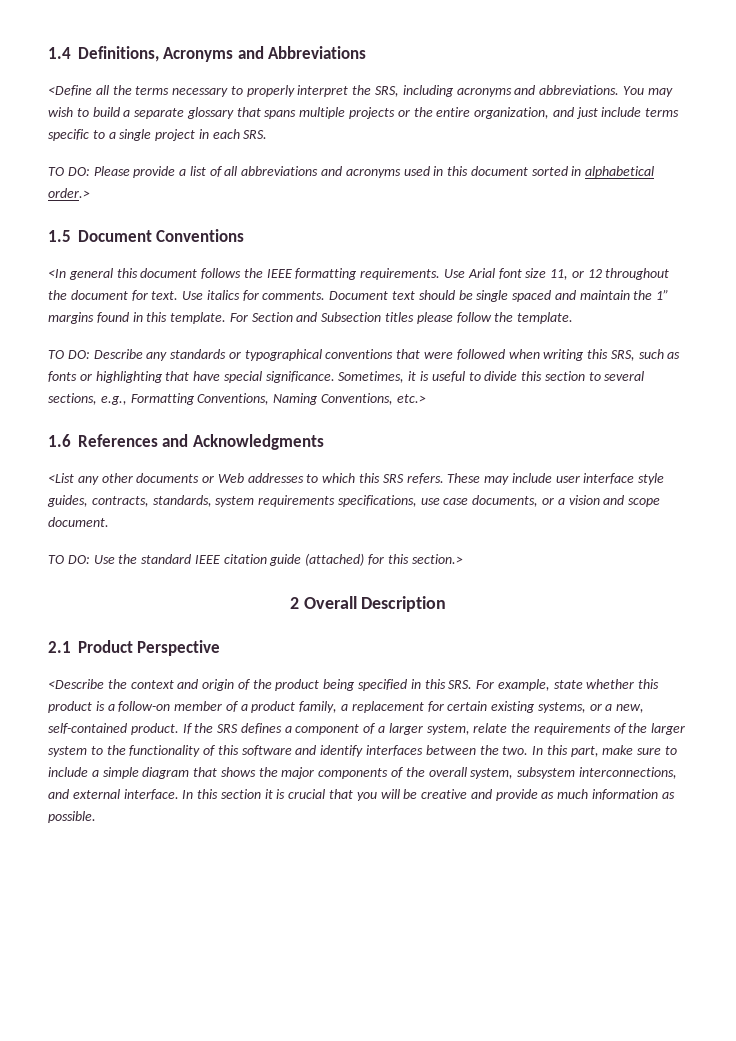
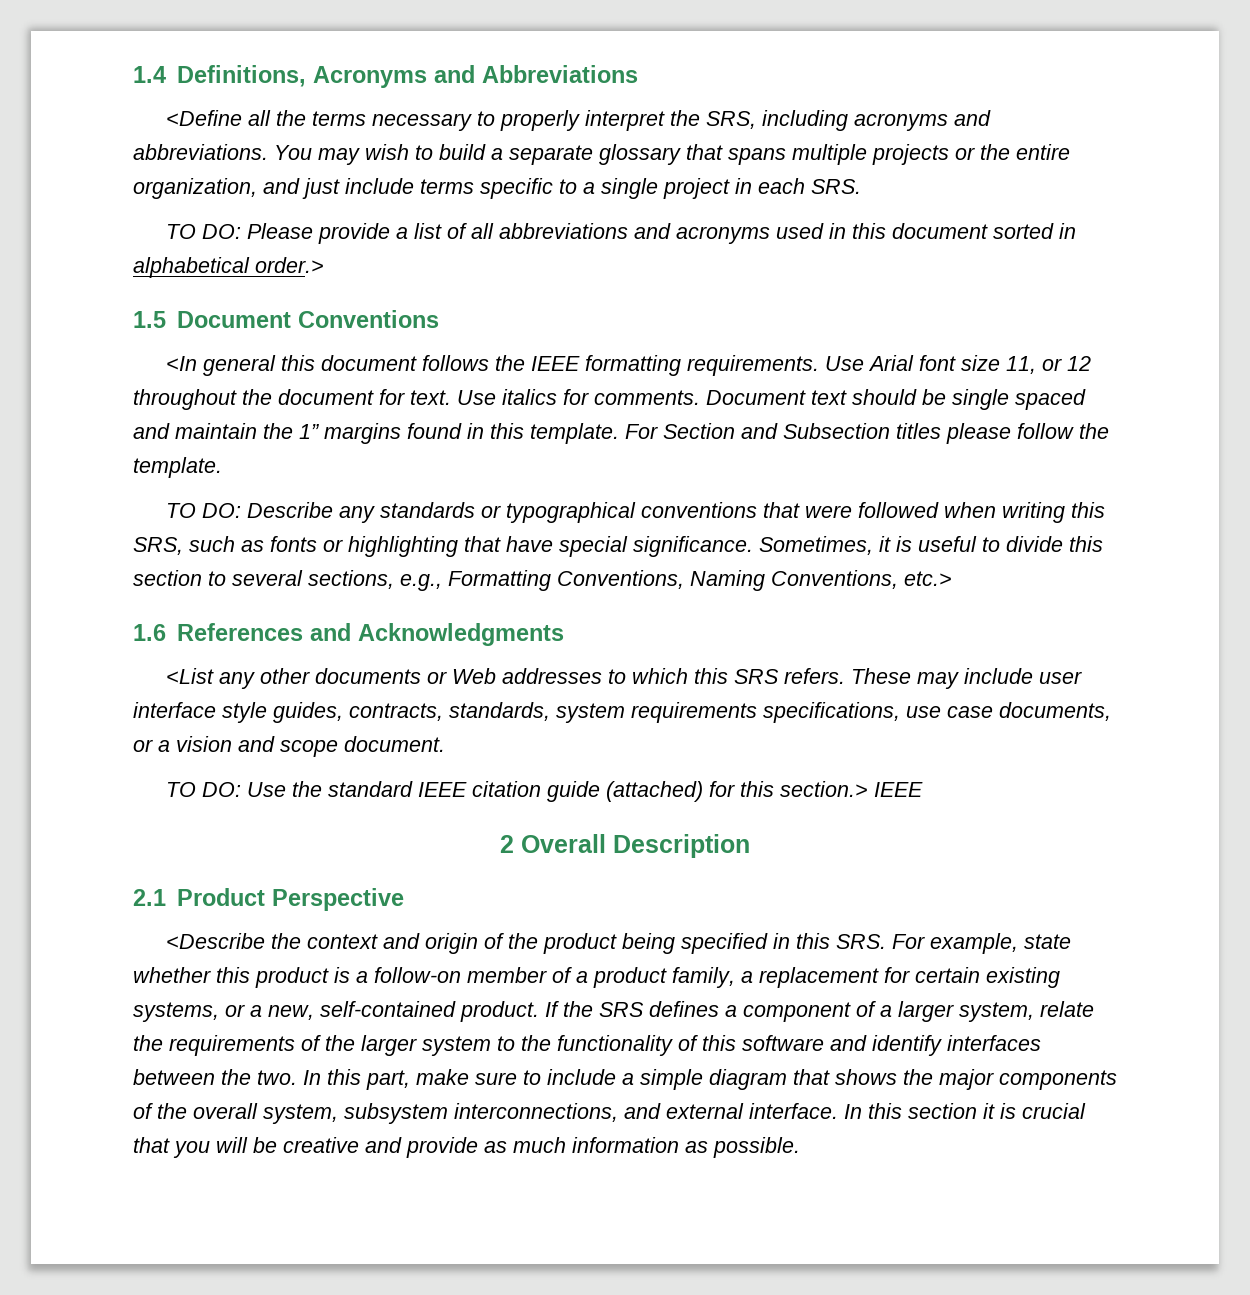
- TO DO: Use the standard IEEE citation guide (attached) for this section.>
+ TO DO: Use the standard IEEE citation guide (attached) for this section.> IEEE

